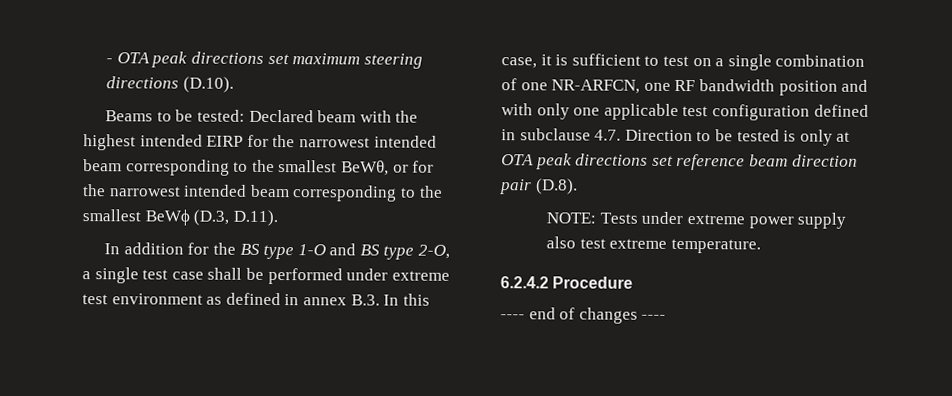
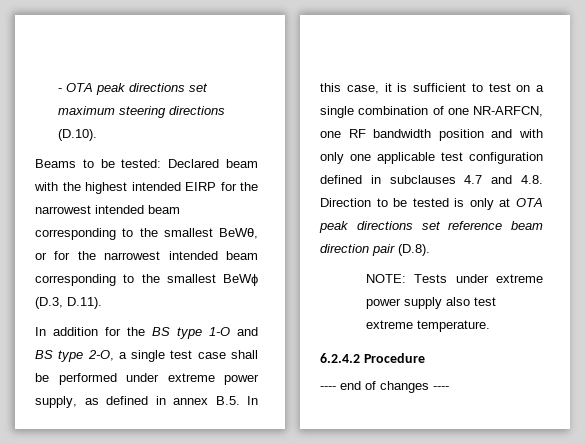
- In addition for the BS type 1-O and BS type 2-O, a single test case shall be performed under extreme test environment as defined in annex B.3. In this case, it is sufficient to test on a single combination of one NR-ARFCN, one RF bandwidth position and with only one applicable test configuration defined in subclause 4.7. Direction to be tested is only at OTA peak directions set reference beam direction pair (D.8).
+ In addition for the BS type 1-O and BS type 2-O, a single test case shall be performed under extreme power supply, as defined in annex B.5. In this case, it is sufficient to test on a single combination of one NR-ARFCN, one RF bandwidth position and with only one applicable test configuration defined in subclauses 4.7 and 4.8. Direction to be tested is only at OTA peak directions set reference beam direction pair (D.8).

